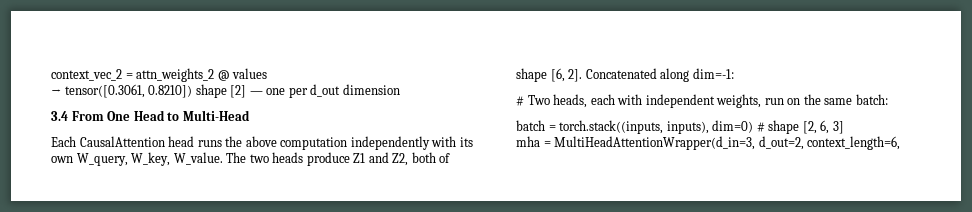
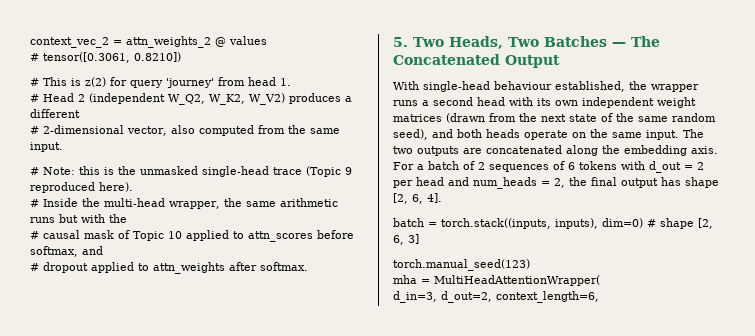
- → tensor([0.3061, 0.8210]) shape [2] — one per d_out dimension
- 3.4 From One Head to Multi-Head
- Each CausalAttention head runs the above computation independently with its own W_query, W_key, W_value. The two heads produce Z1 and Z2, both of shape [6, 2]. Concatenated along dim=-1:
- # Two heads, each with independent weights, run on the same batch:
+ # tensor([0.3061, 0.8210])
+ # This is z(2) for query 'journey' from head 1.
+ # Head 2 (independent W_Q2, W_K2, W_V2) produces a different
+ # 2-dimensional vector, also computed from the same input.
+ # Note: this is the unmasked single-head trace (Topic 9 reproduced here).
+ # Inside the multi-head wrapper, the same arithmetic runs but with the
+ # causal mask of Topic 10 applied to attn_scores before softmax, and
+ # dropout applied to attn_weights after softmax.
+ 5. Two Heads, Two Batches — The Concatenated Output
+ With single-head behaviour established, the wrapper runs a second head with its own independent weight matrices (drawn from the next state of the same random seed), and both heads operate on the same input. The two outputs are concatenated along the embedding axis. For a batch of 2 sequences of 6 tokens with d_out = 2 per head and num_heads = 2, the final output has shape [2, 6, 4].
+ torch.manual_seed(123)
- mha = MultiHeadAttentionWrapper(d_in=3, d_out=2, context_length=6,
+ mha = MultiHeadAttentionWrapper(
+ d_in=3, d_out=2, context_length=6,

